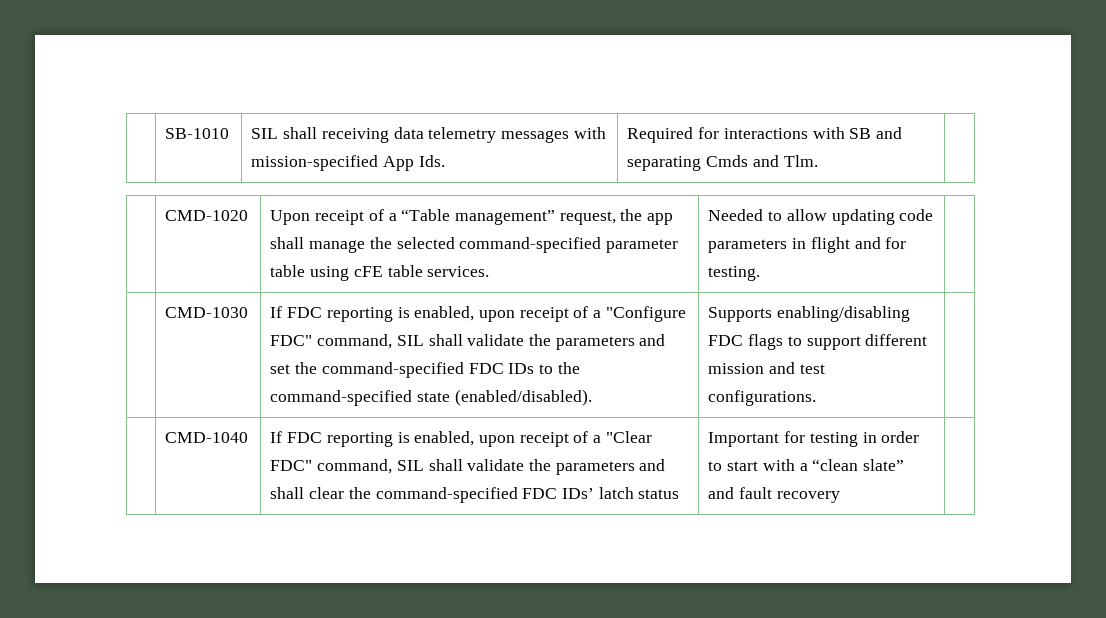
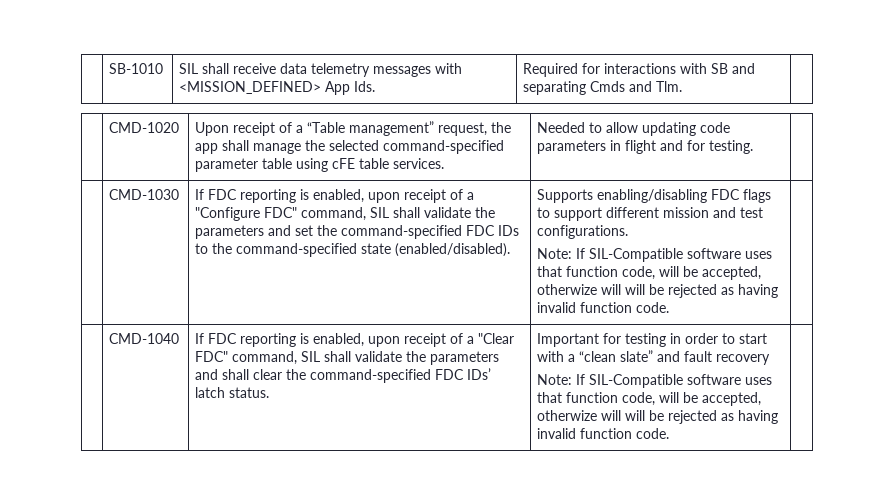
- | SB-1010 | SIL shall receiving data telemetry messages with mission-specified App Ids. | Required for interactions with SB and separating Cmds and Tlm. |
+ | SB-1010 | SIL shall receive data telemetry messages with <MISSION_DEFINED> App Ids. | Required for interactions with SB and separating Cmds and Tlm. |
  Supports enabling/disabling FDC flags to support different mission and test configurations.
+ Note: If SIL-Compatible software uses that function code, will be accepted, otherwize will will be rejected as having invalid function code.
- If FDC reporting is enabled, upon receipt of a "Clear FDC" command, SIL shall validate the parameters and shall clear the command-specified FDC IDs’ latch status
+ If FDC reporting is enabled, upon receipt of a "Clear FDC" command, SIL shall validate the parameters and shall clear the command-specified FDC IDs’ latch status.
  Important for testing in order to start with a “clean slate” and fault recovery
+ Note: If SIL-Compatible software uses that function code, will be accepted, otherwize will will be rejected as having invalid function code.

